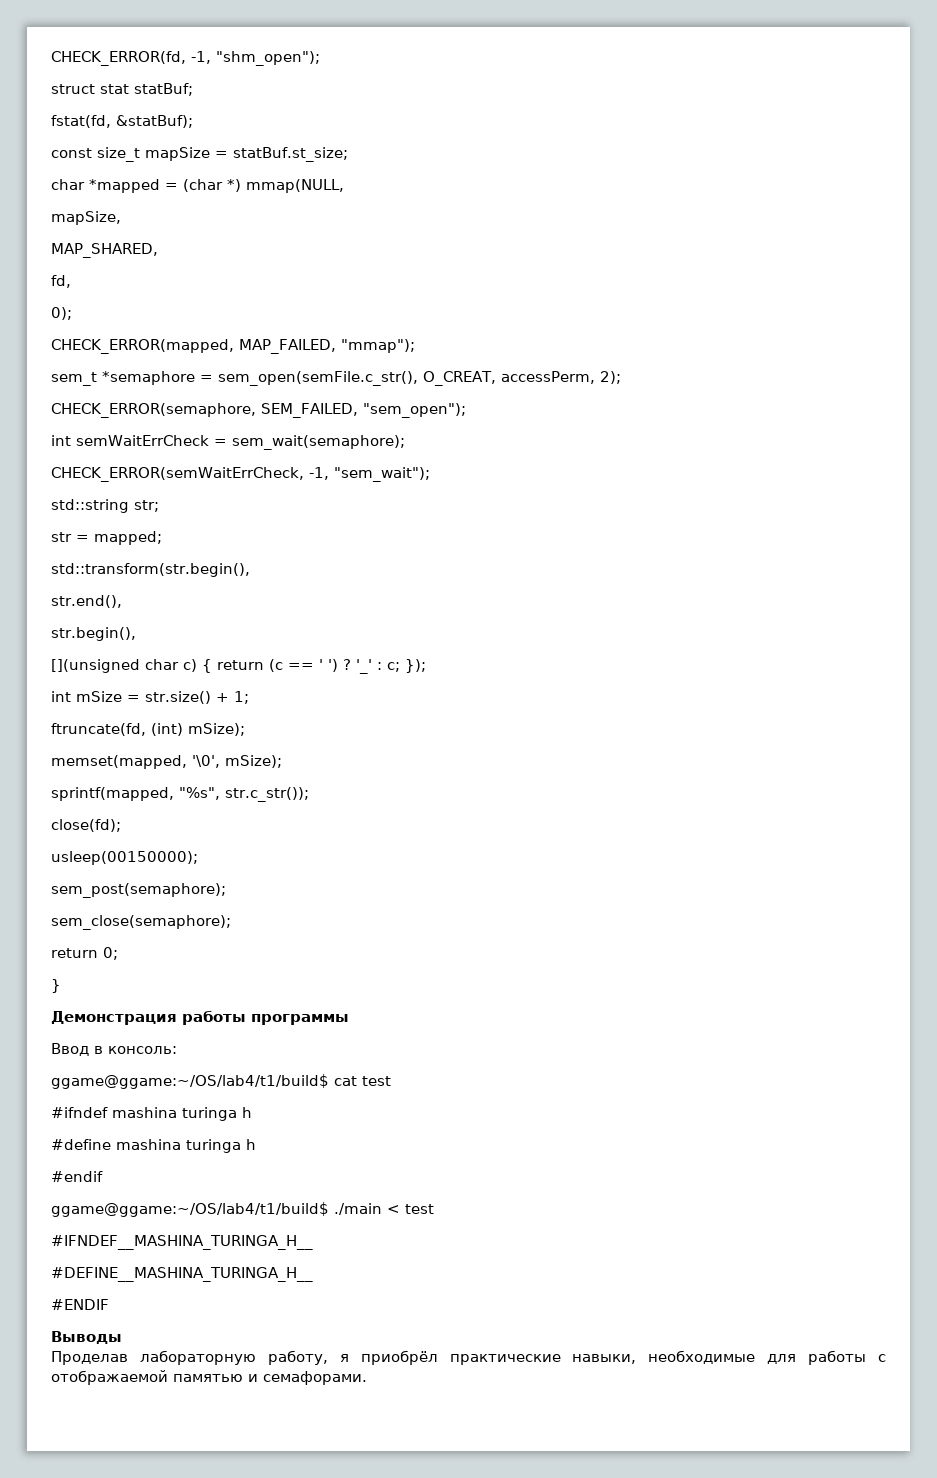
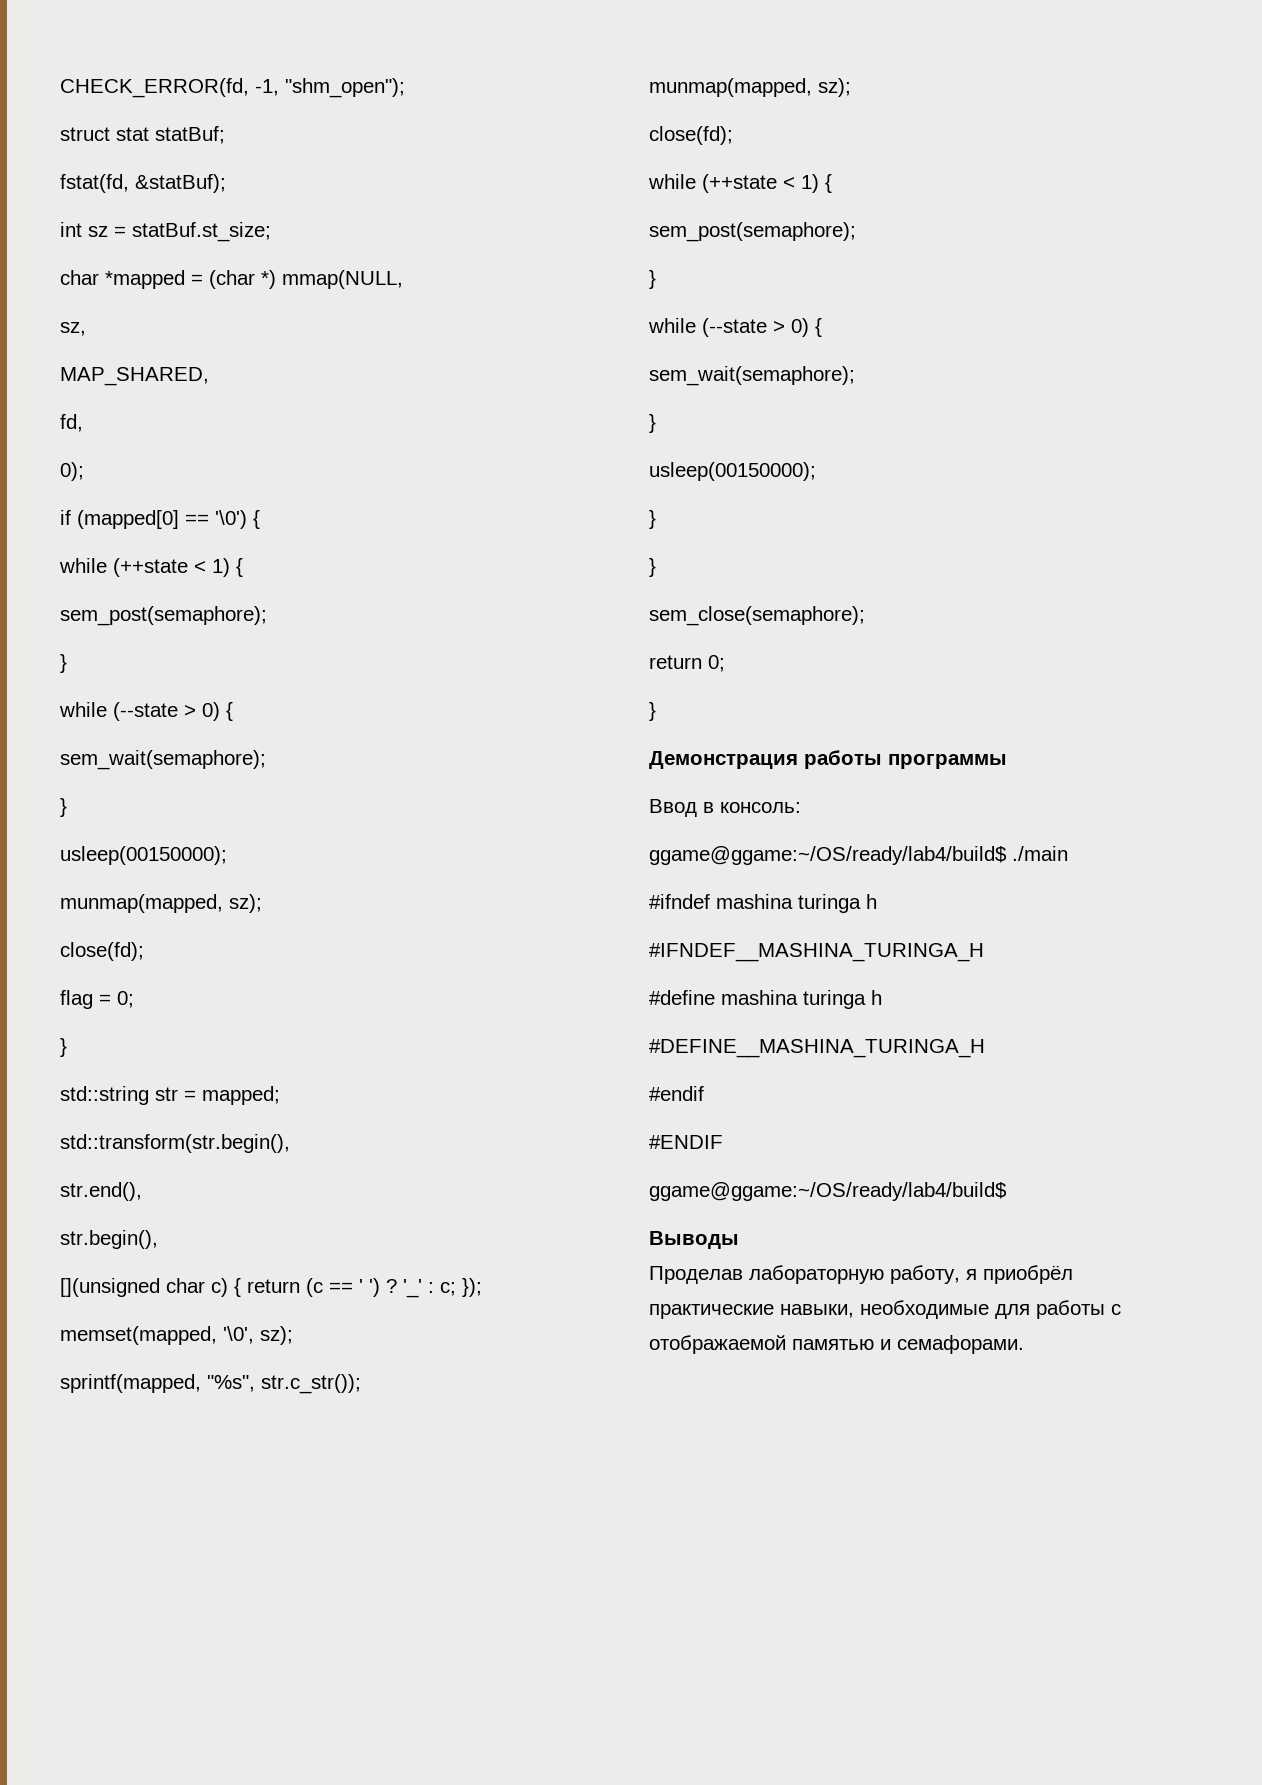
- const size_t mapSize = statBuf.st_size;
+ int sz = statBuf.st_size;
- mapSize,
+ sz,
- CHECK_ERROR(mapped, MAP_FAILED, "mmap");
- sem_t *semaphore = sem_open(semFile.c_str(), O_CREAT, accessPerm, 2);
- CHECK_ERROR(semaphore, SEM_FAILED, "sem_open");
- int semWaitErrCheck = sem_wait(semaphore);
- CHECK_ERROR(semWaitErrCheck, -1, "sem_wait");
+ if (mapped[0] == '\0') {
+ while (++state < 1) {
+ sem_post(semaphore);
+ }
+ while (--state > 0) {
+ sem_wait(semaphore);
+ }
+ usleep(00150000);
+ munmap(mapped, sz);
+ close(fd);
+ flag = 0;
+ }
- std::string str;
- str = mapped;
+ std::string str = mapped;
- int mSize = str.size() + 1;
- ftruncate(fd, (int) mSize);
- memset(mapped, '\0', mSize);
+ memset(mapped, '\0', sz);
  sprintf(mapped, "%s", str.c_str());
+ munmap(mapped, sz);
  close(fd);
+ while (++state < 1) {
+ sem_post(semaphore);
+ }
+ while (--state > 0) {
+ sem_wait(semaphore);
+ }
  usleep(00150000);
- sem_post(semaphore);
+ }
+ }
- ggame@ggame:~/OS/lab4/t1/build$ cat test
+ ggame@ggame:~/OS/ready/lab4/build$ ./main
+ #IFNDEF__MASHINA_TURINGA_H
+ #DEFINE__MASHINA_TURINGA_H
- ggame@ggame:~/OS/lab4/t1/build$ ./main < test
- #IFNDEF__MASHINA_TURINGA_H__
- #DEFINE__MASHINA_TURINGA_H__
  #ENDIF
+ ggame@ggame:~/OS/ready/lab4/build$

